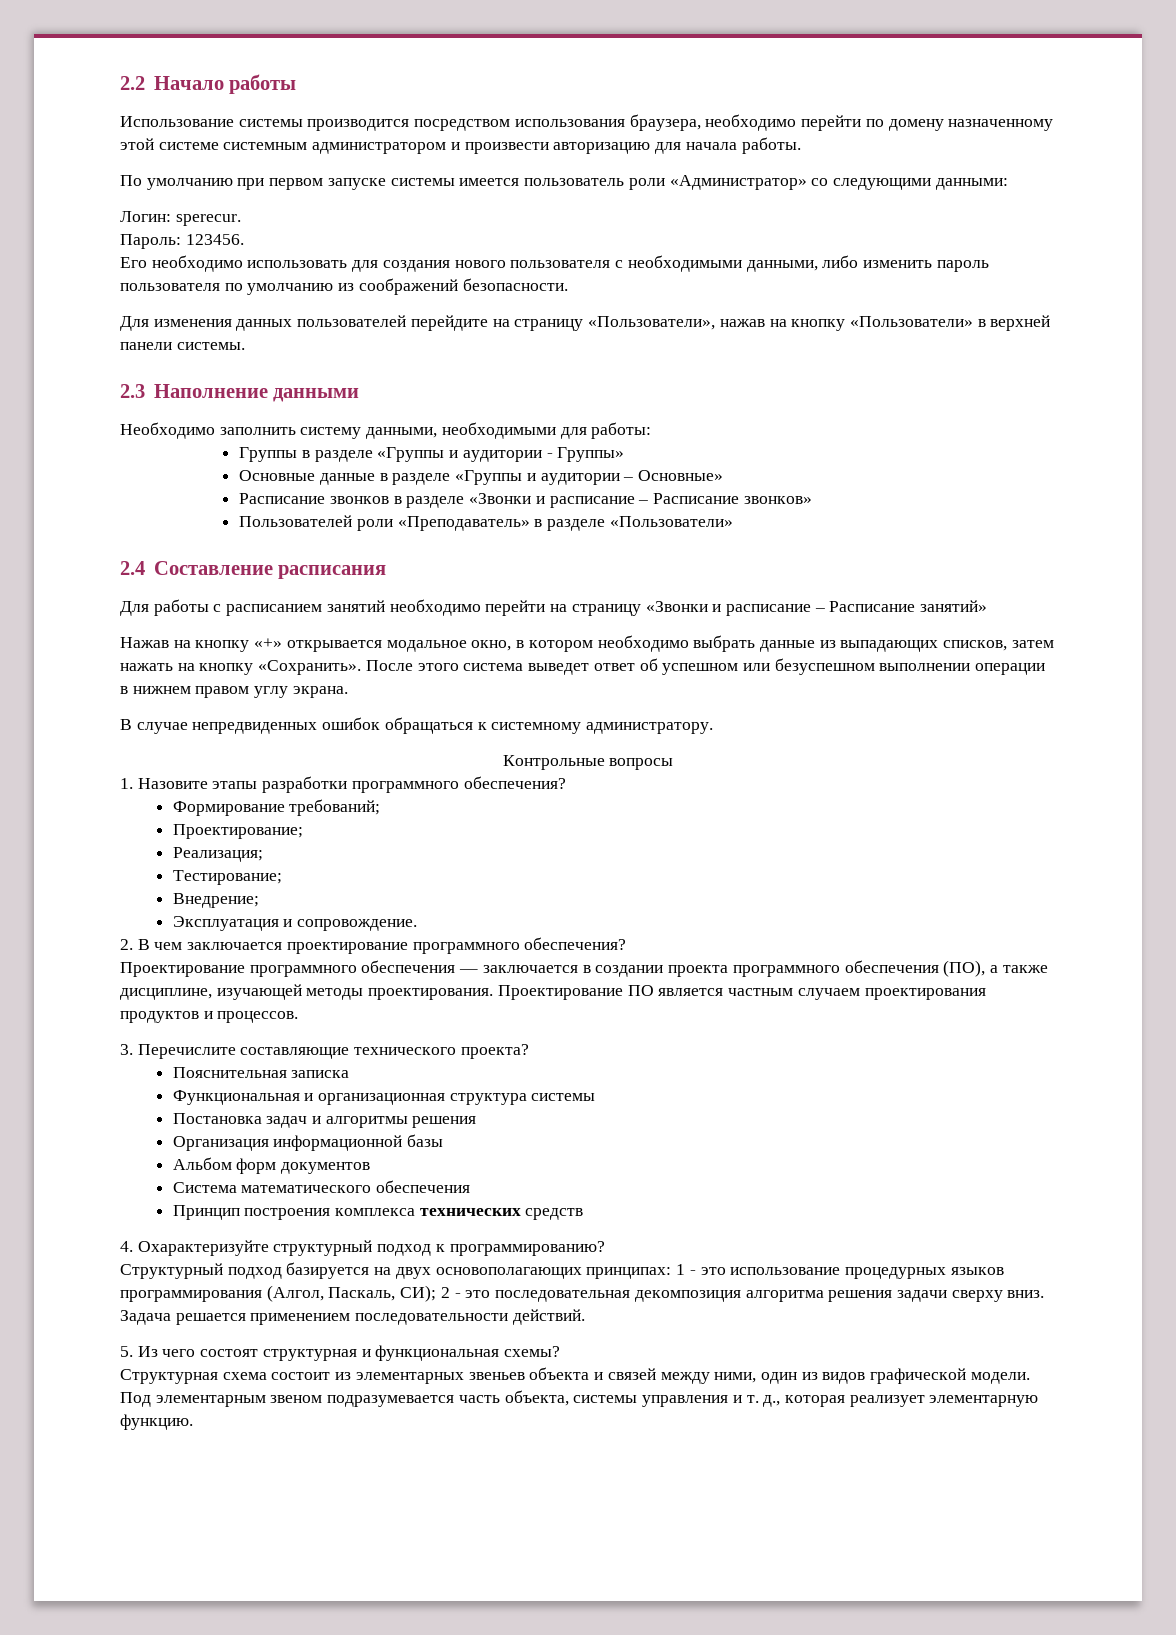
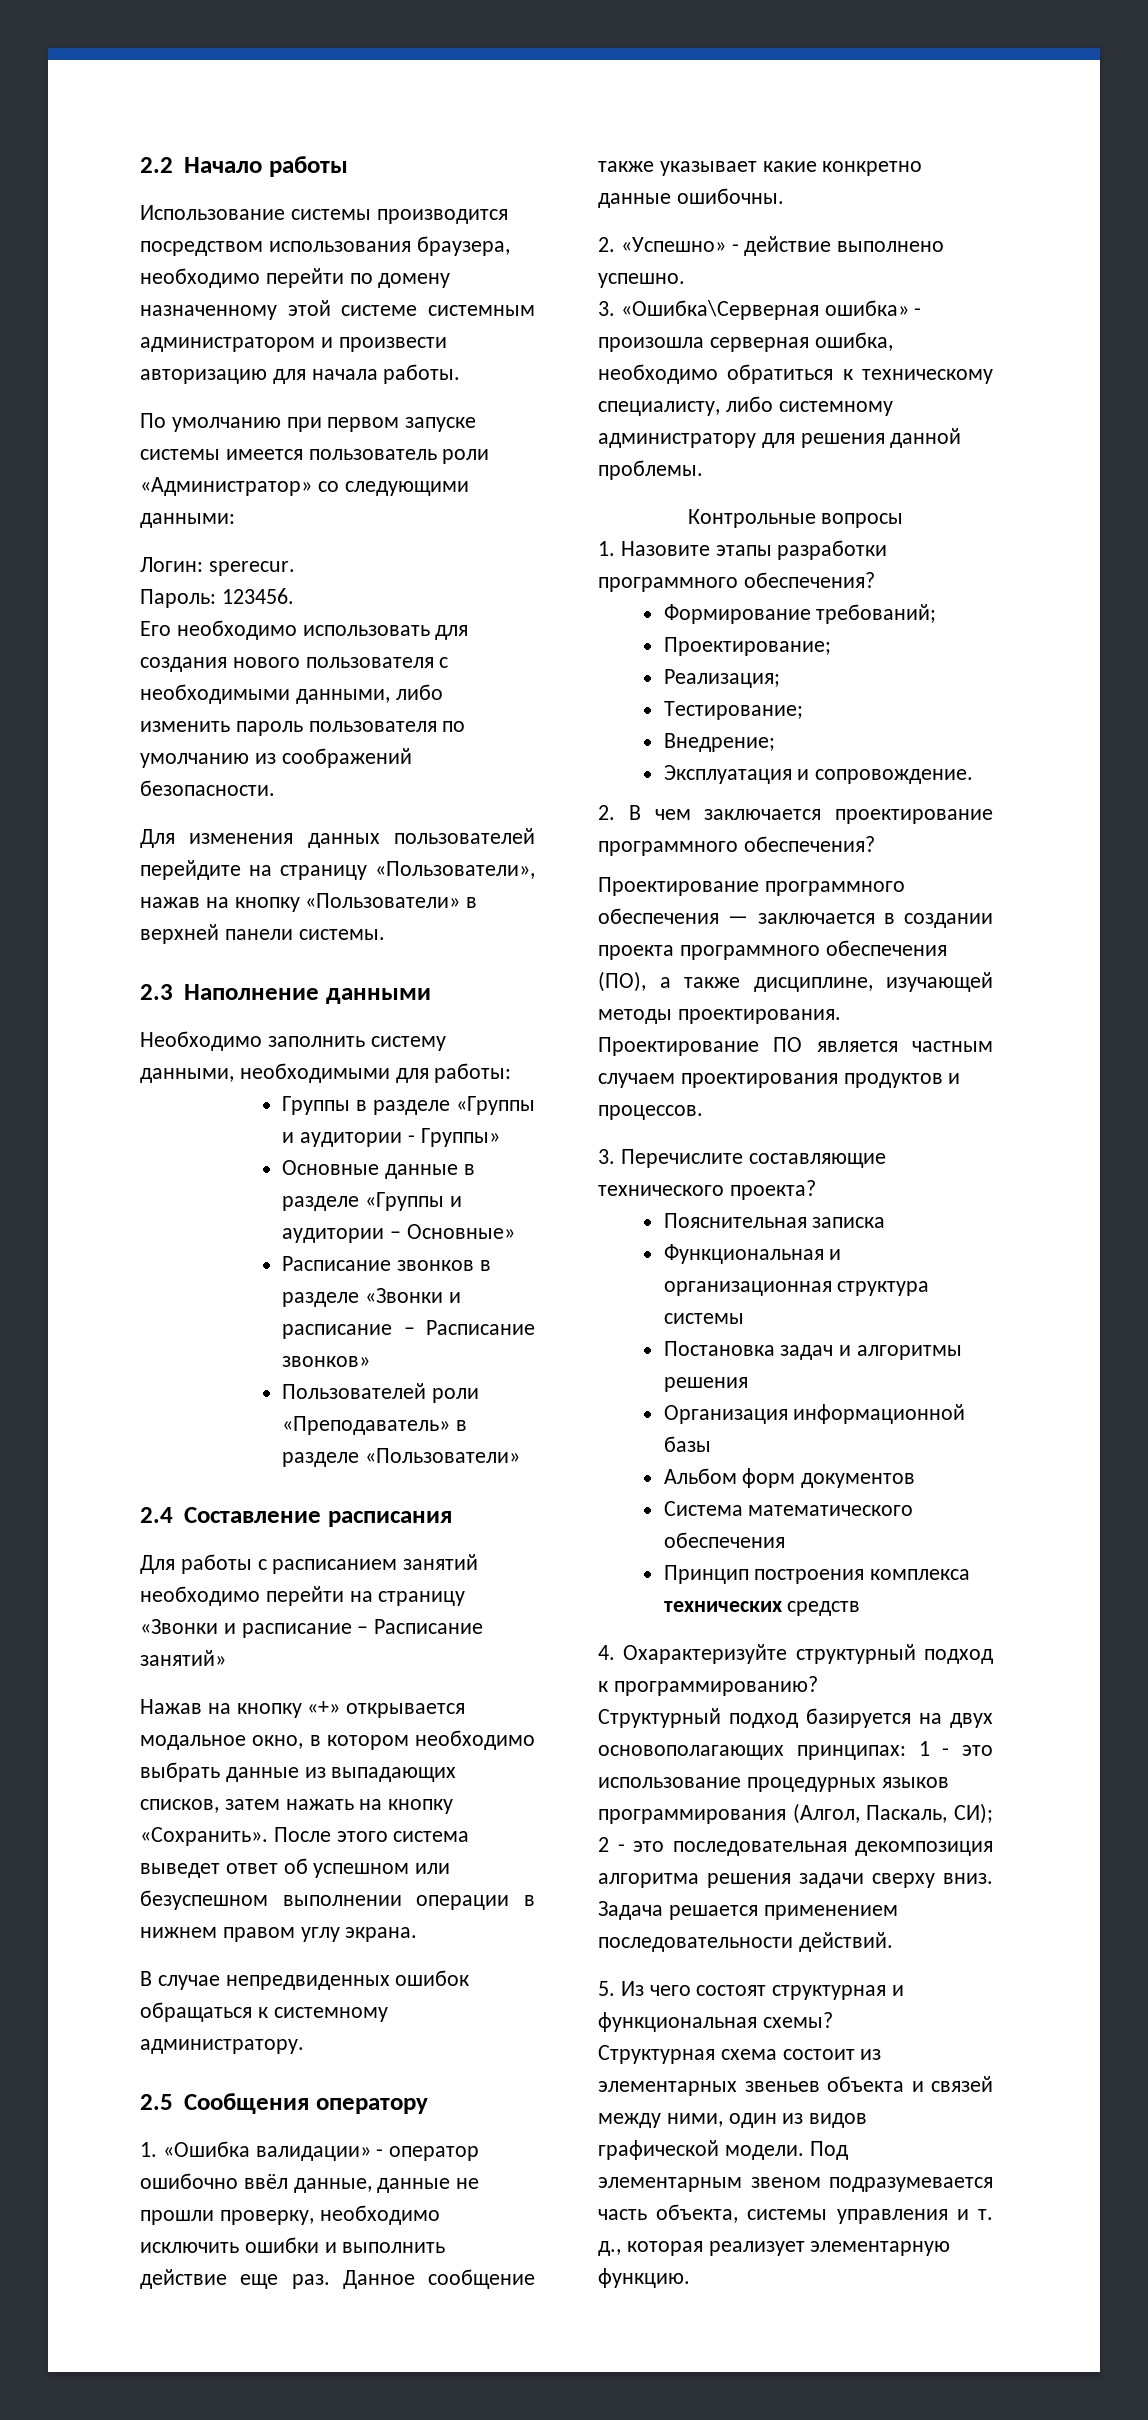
+ 2.5 Сообщения оператору
+ 1. «Ошибка валидации» - оператор ошибочно ввёл данные, данные не прошли проверку, необходимо исключить ошибки и выполнить действие еще раз. Данное сообщение также указывает какие конкретно данные ошибочны.
+ 2. «Успешно» - действие выполнено успешно.
+ 3. «Ошибка\Серверная ошибка» - произошла серверная ошибка, необходимо обратиться к техническому специалисту, либо системному администратору для решения данной проблемы.

